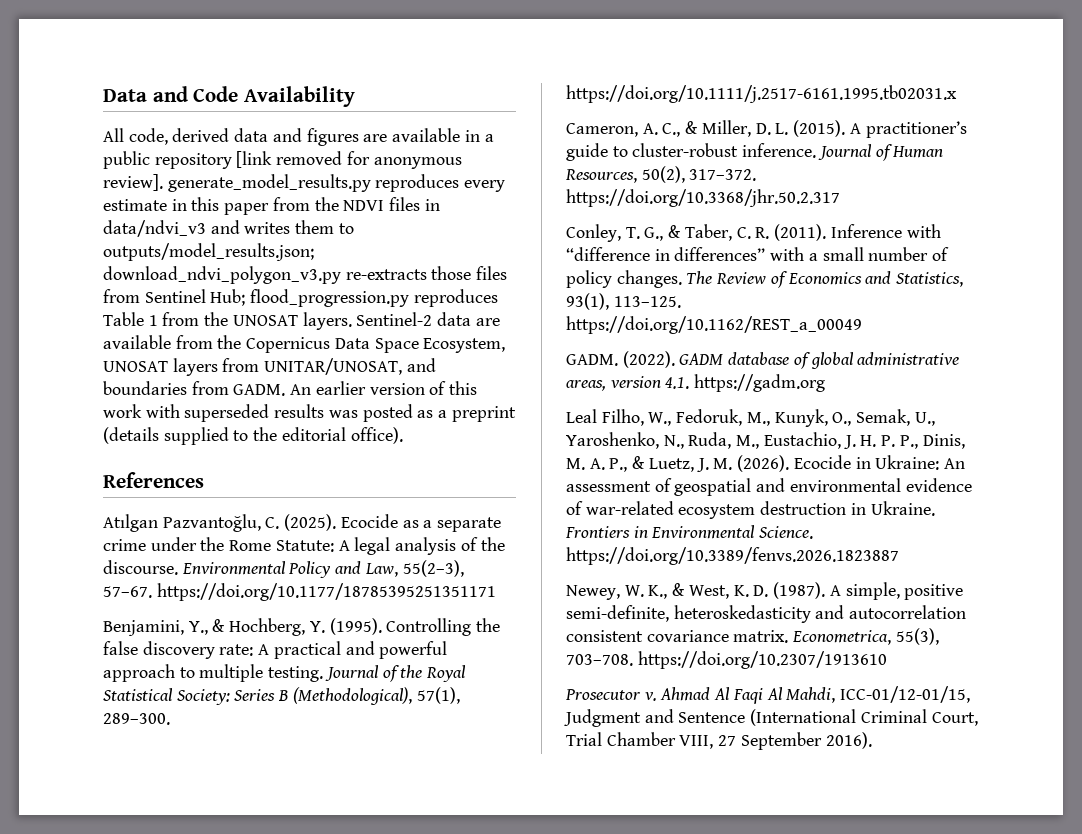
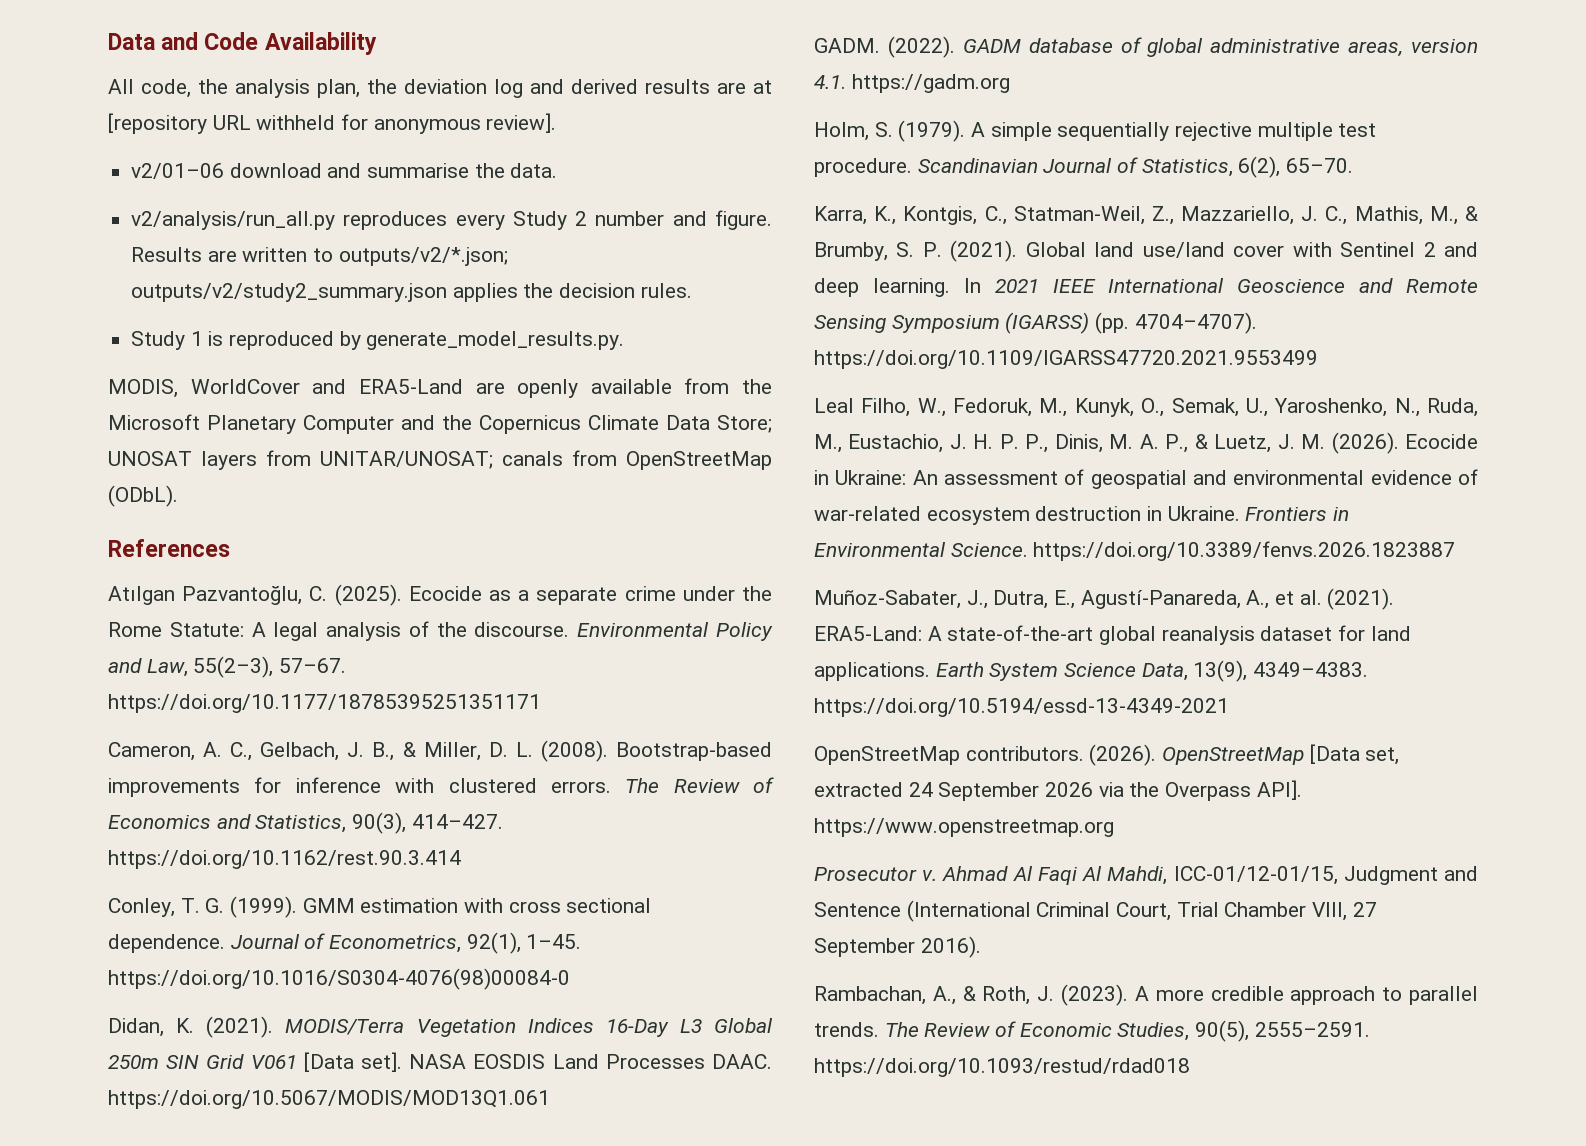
- All code, derived data and figures are available in a public repository [link removed for anonymous review]. generate_model_results.py reproduces every estimate in this paper from the NDVI files in data/ndvi_v3 and writes them to outputs/model_results.json; download_ndvi_polygon_v3.py re-extracts those files from Sentinel Hub; flood_progression.py reproduces Table 1 from the UNOSAT layers. Sentinel-2 data are available from the Copernicus Data Space Ecosystem, UNOSAT layers from UNITAR/UNOSAT, and boundaries from GADM. An earlier version of this work with superseded results was posted as a preprint (details supplied to the editorial office).
+ All code, the analysis plan, the deviation log and derived results are at [repository URL withheld for anonymous review].
+ v2/01–06 download and summarise the data.
+ v2/analysis/run_all.py reproduces every Study 2 number and figure. Results are written to outputs/v2/*.json; outputs/v2/study2_summary.json applies the decision rules.
+ Study 1 is reproduced by generate_model_results.py.
+ MODIS, WorldCover and ERA5-Land are openly available from the Microsoft Planetary Computer and the Copernicus Climate Data Store; UNOSAT layers from UNITAR/UNOSAT; canals from OpenStreetMap (ODbL).
- Benjamini, Y., & Hochberg, Y. (1995). Controlling the false discovery rate: A practical and powerful approach to multiple testing. Journal of the Royal Statistical Society: Series B (Methodological), 57(1), 289–300. https://doi.org/10.1111/j.2517-6161.1995.tb02031.x
- Cameron, A. C., & Miller, D. L. (2015). A practitioner’s guide to cluster-robust inference. Journal of Human Resources, 50(2), 317–372. https://doi.org/10.3368/jhr.50.2.317
- Conley, T. G., & Taber, C. R. (2011). Inference with “difference in differences” with a small number of policy changes.
+ Cameron, A. C., Gelbach, J. B., & Miller, D. L. (2008). Bootstrap-based improvements for inference with clustered errors.
- The Review of Economics and Statistics, 93(1), 113–125. https://doi.org/10.1162/REST_a_00049
+ The Review of Economics and Statistics, 90(3), 414–427. https://doi.org/10.1162/rest.90.3.414
+ Conley, T. G. (1999). GMM estimation with cross sectional dependence. Journal of Econometrics, 92(1), 1–45. https://doi.org/10.1016/S0304-4076(98)00084-0
+ Didan, K. (2021). MODIS/Terra Vegetation Indices 16-Day L3 Global 250m SIN Grid V061 [Data set]. NASA EOSDIS Land Processes DAAC. https://doi.org/10.5067/MODIS/MOD13Q1.061
+ Holm, S. (1979). A simple sequentially rejective multiple test procedure. Scandinavian Journal of Statistics, 6(2), 65–70.
+ Karra, K., Kontgis, C., Statman-Weil, Z., Mazzariello, J. C., Mathis, M., & Brumby, S. P. (2021). Global land use/land cover with Sentinel 2 and deep learning. In 2021 IEEE International Geoscience and Remote Sensing Symposium (IGARSS) (pp. 4704–4707). https://doi.org/10.1109/IGARSS47720.2021.9553499
- Newey, W. K., & West, K. D. (1987). A simple, positive semi-definite, heteroskedasticity and autocorrelation consistent covariance matrix. Econometrica, 55(3), 703–708. https://doi.org/10.2307/1913610
+ Muñoz-Sabater, J., Dutra, E., Agustí-Panareda, A., et al. (2021). ERA5-Land: A state-of-the-art global reanalysis dataset for land applications. Earth System Science Data, 13(9), 4349–4383. https://doi.org/10.5194/essd-13-4349-2021
+ OpenStreetMap contributors. (2026). OpenStreetMap [Data set, extracted 24 September 2026 via the Overpass API]. https://www.openstreetmap.org
+ Rambachan, A., & Roth, J. (2023). A more credible approach to parallel trends. The Review of Economic Studies, 90(5), 2555–2591. https://doi.org/10.1093/restud/rdad018

